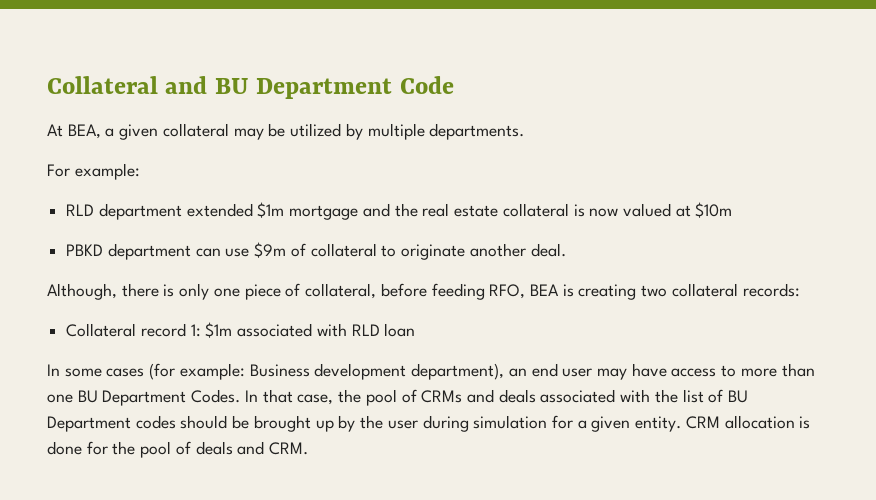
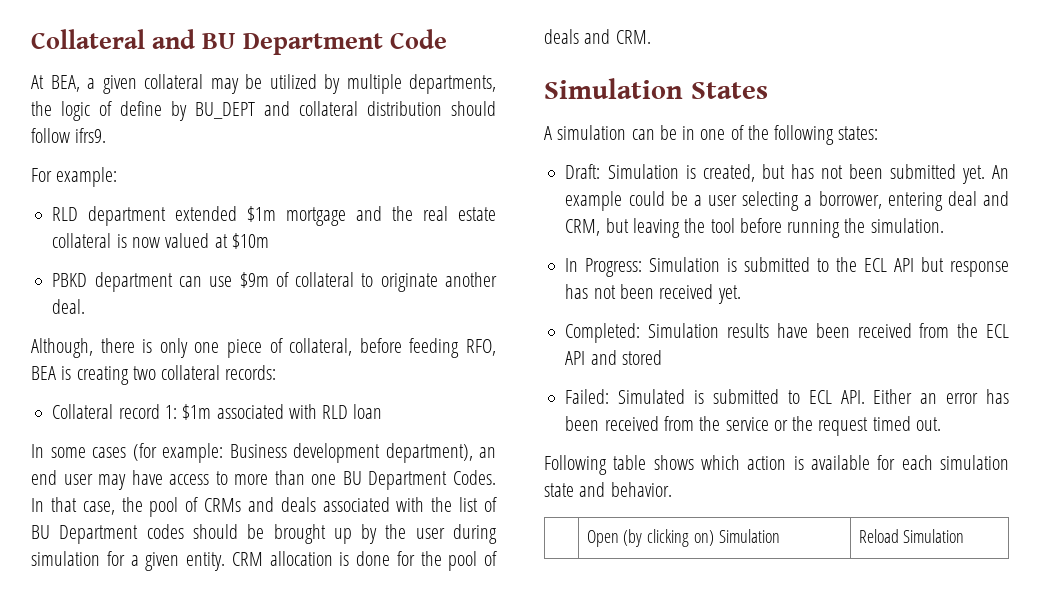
- At BEA, a given collateral may be utilized by multiple departments.
+ At BEA, a given collateral may be utilized by multiple departments, the logic of define by BU_DEPT and collateral distribution should follow ifrs9.
+ Simulation States
+ A simulation can be in one of the following states:
+ Draft: Simulation is created, but has not been submitted yet. An example could be a user selecting a borrower, entering deal and CRM, but leaving the tool before running the simulation.
+ In Progress: Simulation is submitted to the ECL API but response has not been received yet.
+ Completed: Simulation results have been received from the ECL API and stored
+ Failed: Simulated is submitted to ECL API. Either an error has been received from the service or the request timed out.
+ Following table shows which action is available for each simulation state and behavior.
+ | Open (by clicking on) Simulation | Reload Simulation

